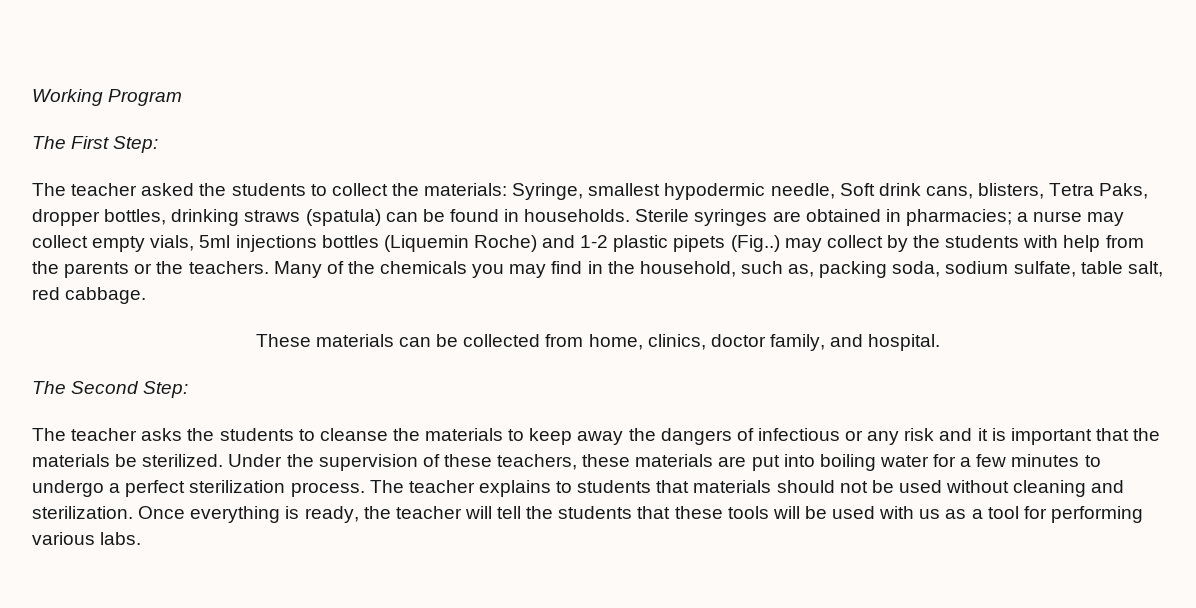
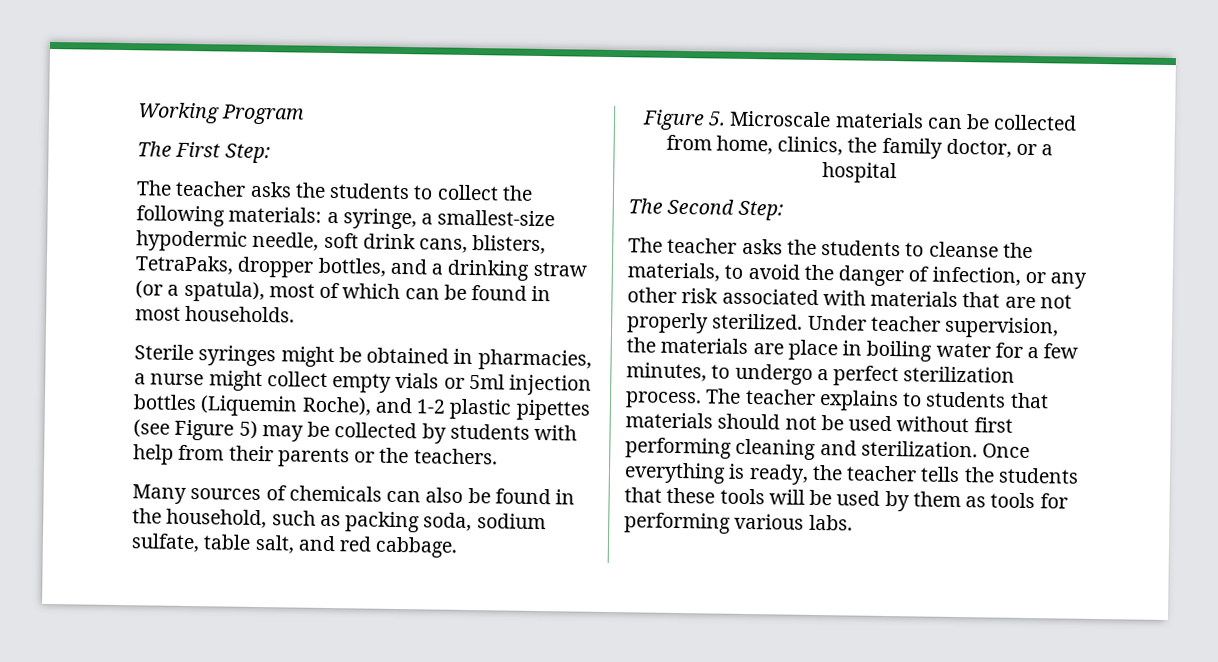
- The teacher asked the students to collect the materials: Syringe, smallest hypodermic needle, Soft drink cans, blisters, Tetra Paks, dropper bottles, drinking straws (spatula) can be found in households. Sterile syringes are obtained in pharmacies; a nurse may collect empty vials, 5ml injections bottles (Liquemin Roche) and 1-2 plastic pipets (Fig..) may collect by the students with help from the parents or the teachers. Many of the chemicals you may find in the household, such as, packing soda, sodium sulfate, table salt, red cabbage.
+ The teacher asks the students to collect the following materials: a syringe, a smallest-size hypodermic needle, soft drink cans, blisters, TetraPaks, dropper bottles, and a drinking straw (or a spatula), most of which can be found in most households.
+ Sterile syringes might be obtained in pharmacies, a nurse might collect empty vials or 5ml injection bottles (Liquemin Roche), and 1-2 plastic pipettes (see Figure 5) may be collected by students with help from their parents or the teachers.
+ Many sources of chemicals can also be found in the household, such as packing soda, sodium sulfate, table salt, and red cabbage.
- These materials can be collected from home, clinics, doctor family, and hospital.
+ Figure 5. Microscale materials can be collected from home, clinics, the family doctor, or a hospital
- The teacher asks the students to cleanse the materials to keep away the dangers of infectious or any risk and it is important that the materials be sterilized. Under the supervision of these teachers, these materials are put into boiling water for a few minutes to undergo a perfect sterilization process.
+ The teacher asks the students to cleanse the materials, to avoid the danger of infection, or any other risk associated with materials that are not properly sterilized. Under teacher supervision, the materials are place in boiling water for a few minutes, to undergo a perfect sterilization process.
- The teacher explains to students that materials should not be used without cleaning and sterilization.
+ The teacher explains to students that materials should not be used without first performing cleaning and sterilization.
- Once everything is ready, the teacher will tell the students that these tools will be used with us as a tool for performing various labs.
+ Once everything is ready, the teacher tells the students that these tools will be used by them as tools for performing various labs.

